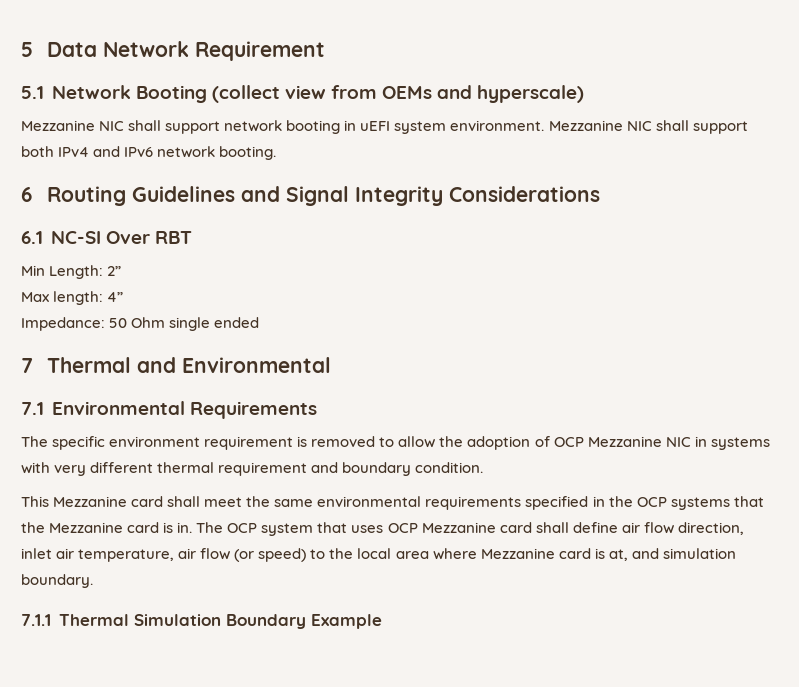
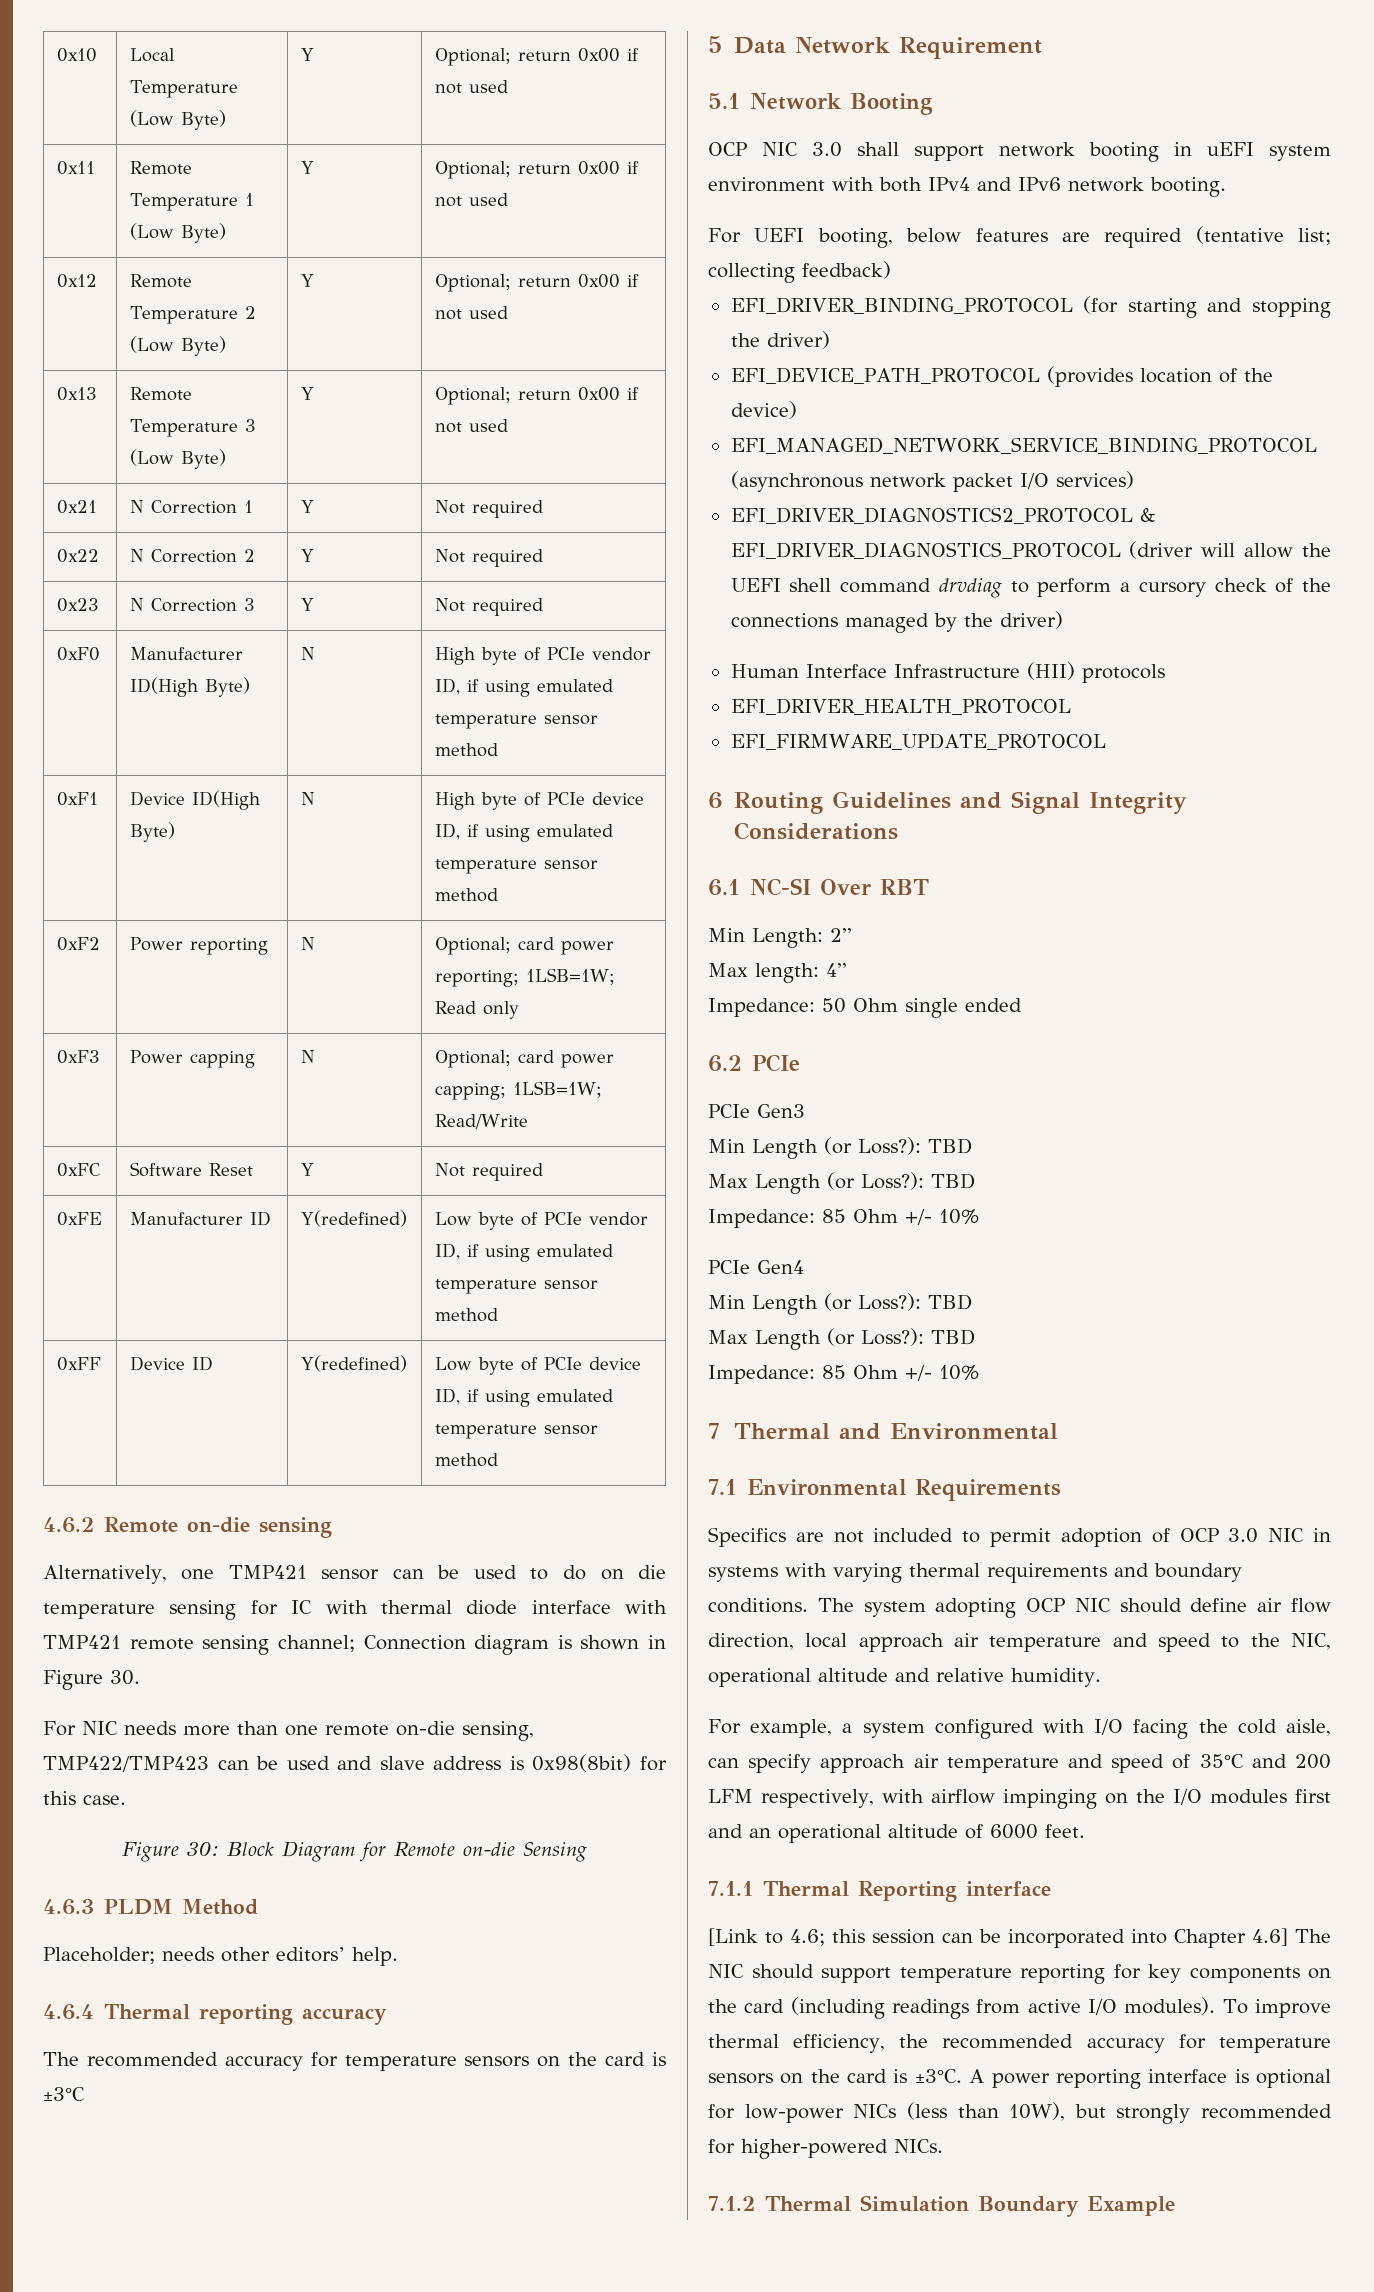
+ 0x10 | Local Temperature (Low Byte) | Y | Optional; return 0x00 if not used
+ 0x11 | Remote Temperature 1 (Low Byte) | Y | Optional; return 0x00 if not used
+ 0x12 | Remote Temperature 2 (Low Byte) | Y | Optional; return 0x00 if not used
+ 0x13 | Remote Temperature 3 (Low Byte) | Y | Optional; return 0x00 if not used
+ 0x21 | N Correction 1 | Y | Not required
+ 0x22 | N Correction 2 | Y | Not required
+ 0x23 | N Correction 3 | Y | Not required
+ 0xF0 | Manufacturer ID(High Byte) | N | High byte of PCIe vendor ID, if using emulated temperature sensor method
+ 0xF1 | Device ID(High Byte) | N | High byte of PCIe device ID, if using emulated temperature sensor method
+ 0xF2 | Power reporting | N | Optional; card power reporting; 1LSB=1W; Read only
+ 0xF3 | Power capping | N | Optional; card power capping; 1LSB=1W; Read/Write
+ 0xFC | Software Reset | Y | Not required
+ 0xFE | Manufacturer ID | Y(redefined) | Low byte of PCIe vendor ID, if using emulated temperature sensor method
+ 0xFF | Device ID | Y(redefined) | Low byte of PCIe device ID, if using emulated temperature sensor method
+ 4.6.2 Remote on-die sensing
+ Alternatively, one TMP421 sensor can be used to do on die temperature sensing for IC with thermal diode interface with TMP421 remote sensing channel; Connection diagram is shown in Figure 30.
+ For NIC needs more than one remote on-die sensing, TMP422/TMP423 can be used and slave address is 0x98(8bit) for this case.
+ Figure 30: Block Diagram for Remote on-die Sensing
+ 4.6.3 PLDM Method
+ Placeholder; needs other editors’ help.
+ 4.6.4 Thermal reporting accuracy
+ The recommended accuracy for temperature sensors on the card is ±3°C
- 5.1 Network Booting (collect view from OEMs and hyperscale)
- Mezzanine NIC shall support network booting in uEFI system environment. Mezzanine NIC shall support both IPv4 and IPv6 network booting.
+ 5.1 Network Booting
+ OCP NIC 3.0 shall support network booting in uEFI system environment with both IPv4 and IPv6 network booting.
+ For UEFI booting, below features are required (tentative list; collecting feedback)
+ EFI_DRIVER_BINDING_PROTOCOL (for starting and stopping the driver)
+ EFI_DEVICE_PATH_PROTOCOL (provides location of the device)
+ EFI_MANAGED_NETWORK_SERVICE_BINDING_PROTOCOL (asynchronous network packet I/O services)
+ EFI_DRIVER_DIAGNOSTICS2_PROTOCOL & EFI_DRIVER_DIAGNOSTICS_PROTOCOL (driver will allow the UEFI shell command drvdiag to perform a cursory check of the connections managed by the driver)
+ Human Interface Infrastructure (HII) protocols
+ EFI_DRIVER_HEALTH_PROTOCOL
+ EFI_FIRMWARE_UPDATE_PROTOCOL
+ 6.2 PCIe
+ PCIe Gen3
+ Min Length (or Loss?): TBD
+ Max Length (or Loss?): TBD
+ Impedance: 85 Ohm +/- 10%
+ PCIe Gen4
+ Min Length (or Loss?): TBD
+ Max Length (or Loss?): TBD
+ Impedance: 85 Ohm +/- 10%
- The specific environment requirement is removed to allow the adoption of OCP Mezzanine NIC in systems with very different thermal requirement and boundary condition.
- This Mezzanine card shall meet the same environmental requirements specified in the OCP systems that the Mezzanine card is in. The OCP system that uses OCP Mezzanine card shall define air flow direction, inlet air temperature, air flow (or speed) to the local area where Mezzanine card is at, and simulation boundary.
- 7.1.1 Thermal Simulation Boundary Example
+ Specifics are not included to permit adoption of OCP 3.0 NIC in systems with varying thermal requirements and boundary conditions. The system adopting OCP NIC should define air flow direction, local approach air temperature and speed to the NIC, operational altitude and relative humidity.
+ For example, a system configured with I/O facing the cold aisle, can specify approach air temperature and speed of 35°C and 200 LFM respectively, with airflow impinging on the I/O modules first and an operational altitude of 6000 feet.
+ 7.1.1 Thermal Reporting interface
+ [Link to 4.6; this session can be incorporated into Chapter 4.6] The NIC should support temperature reporting for key components on the card (including readings from active I/O modules). To improve thermal efficiency, the recommended accuracy for temperature sensors on the card is ±3°C. A power reporting interface is optional for low-power NICs (less than 10W), but strongly recommended for higher-powered NICs.
+ 7.1.2 Thermal Simulation Boundary Example

